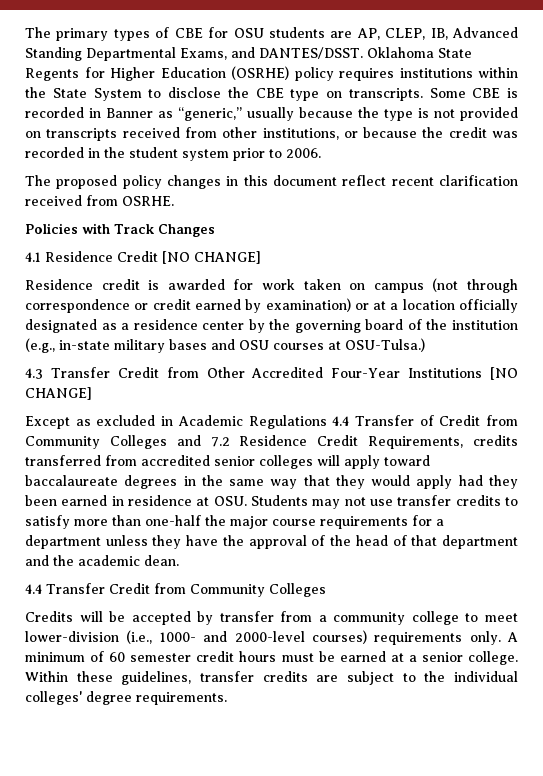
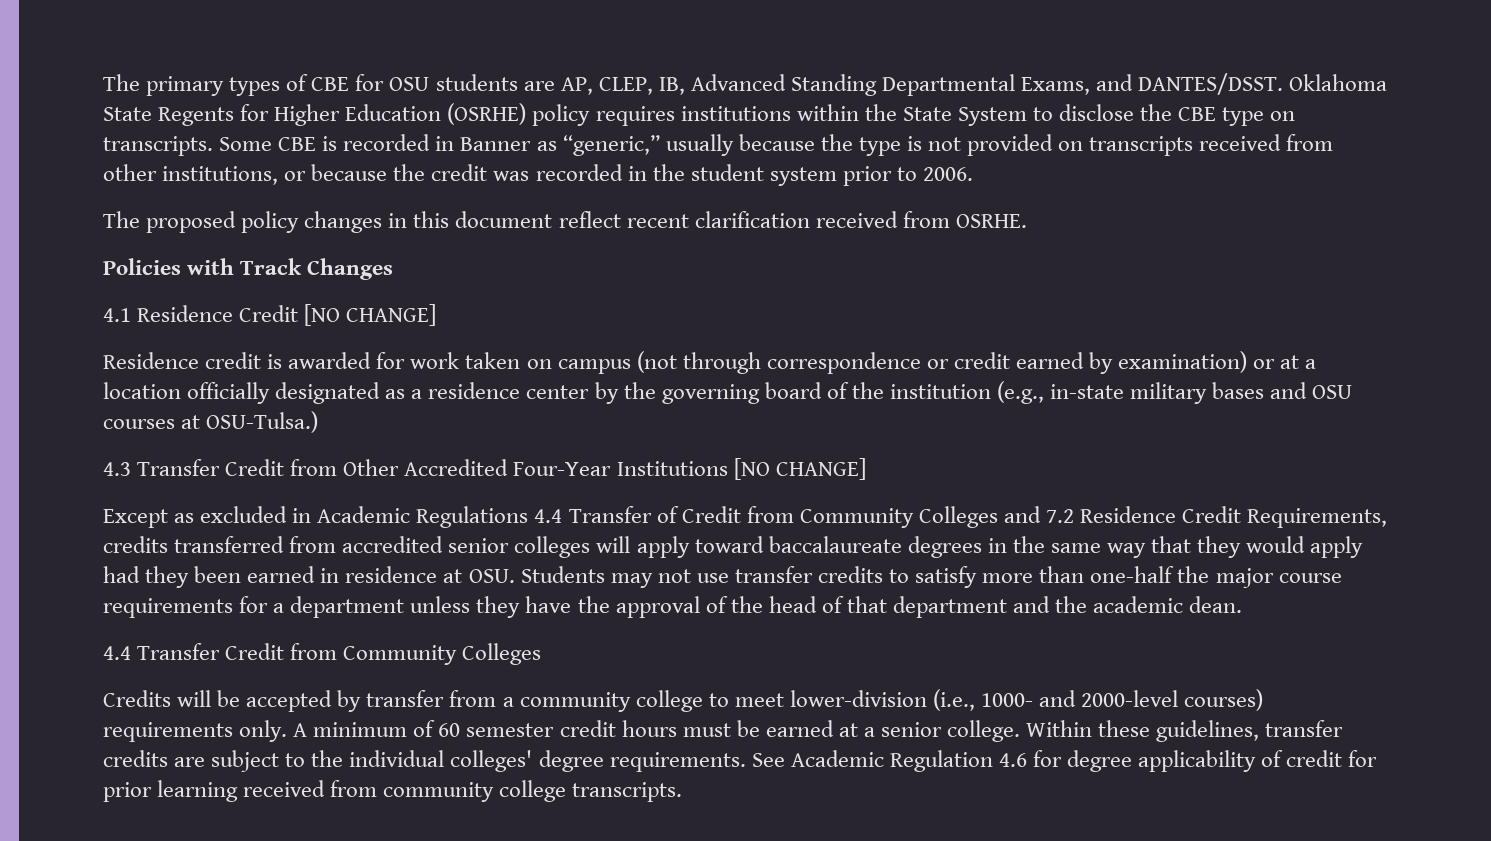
+ See Academic Regulation 4.6 for degree applicability of credit for prior learning received from community college transcripts.

